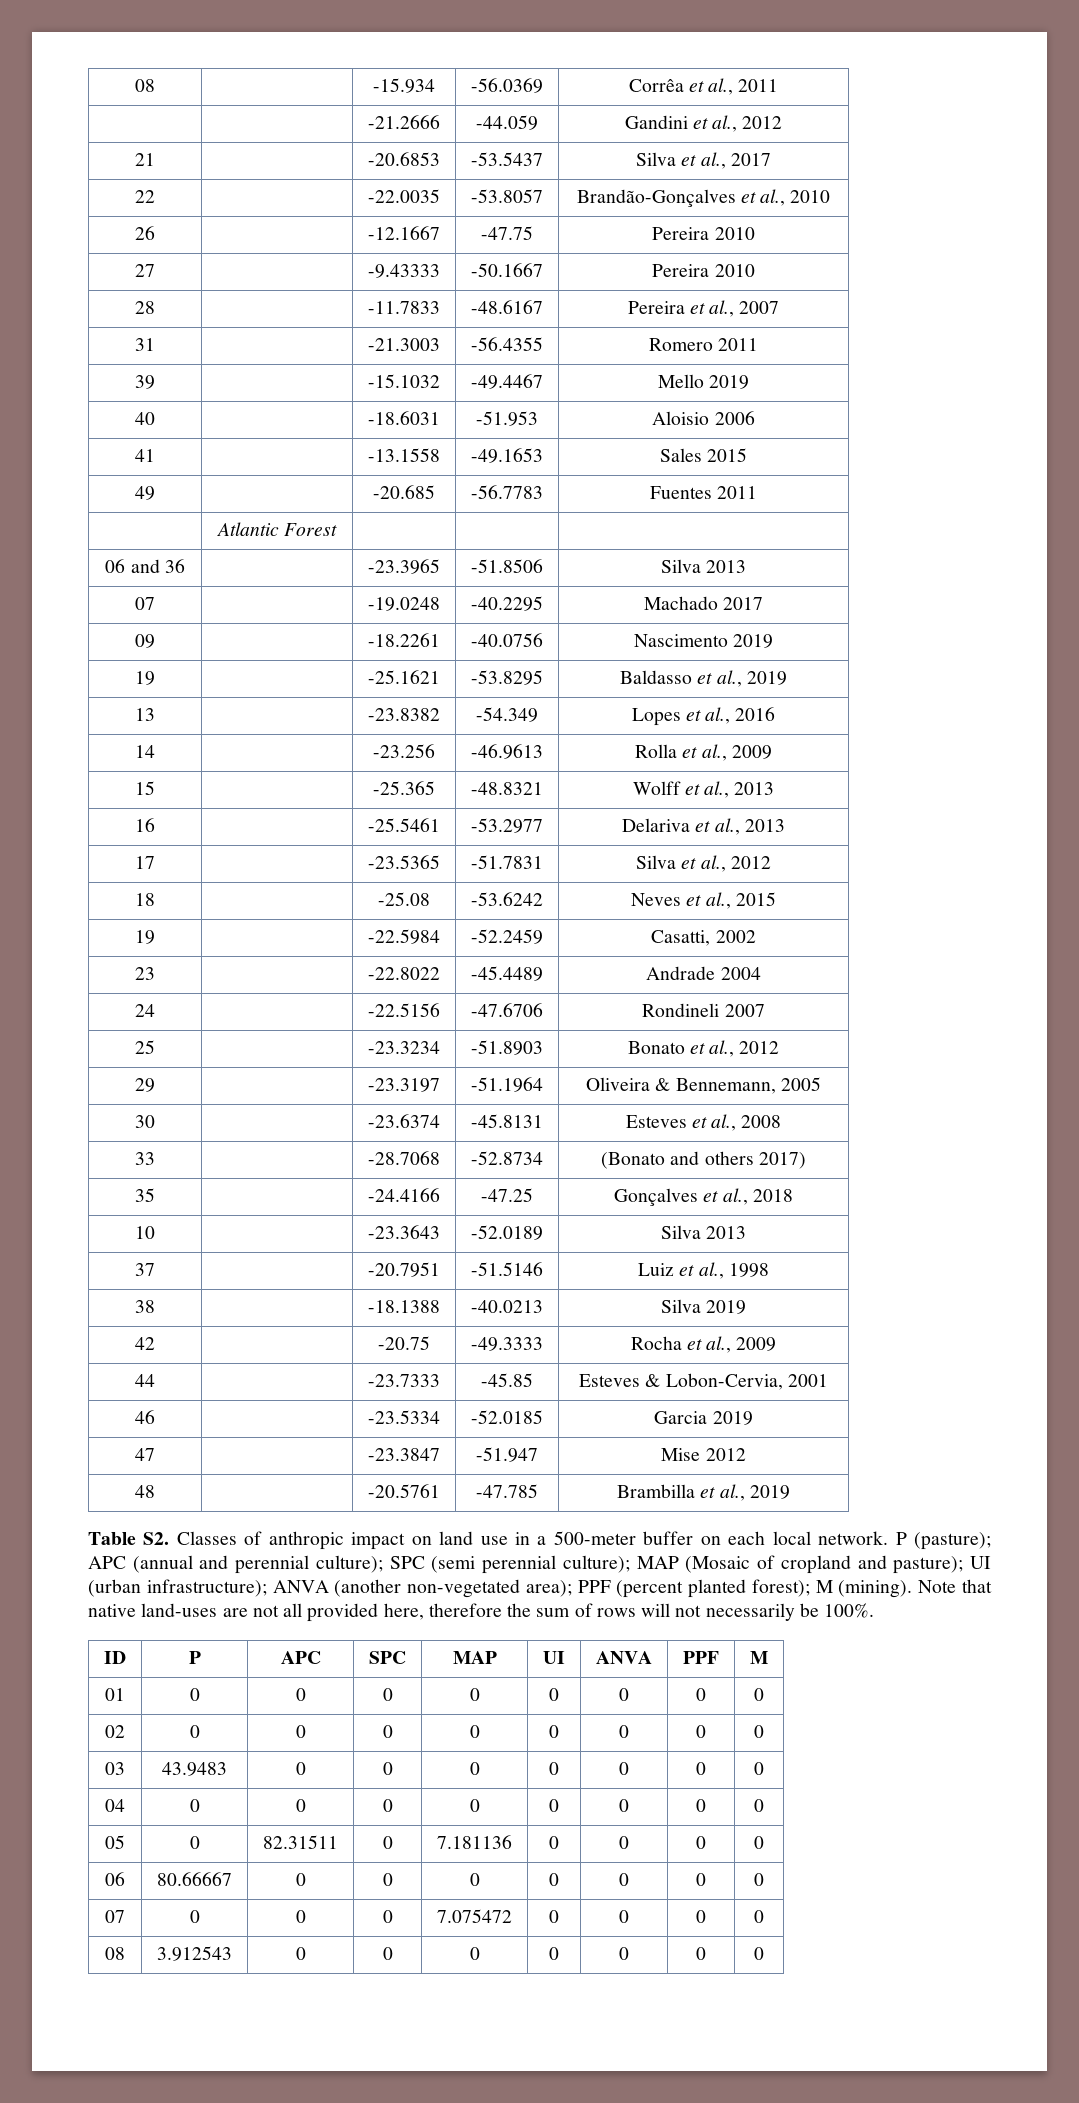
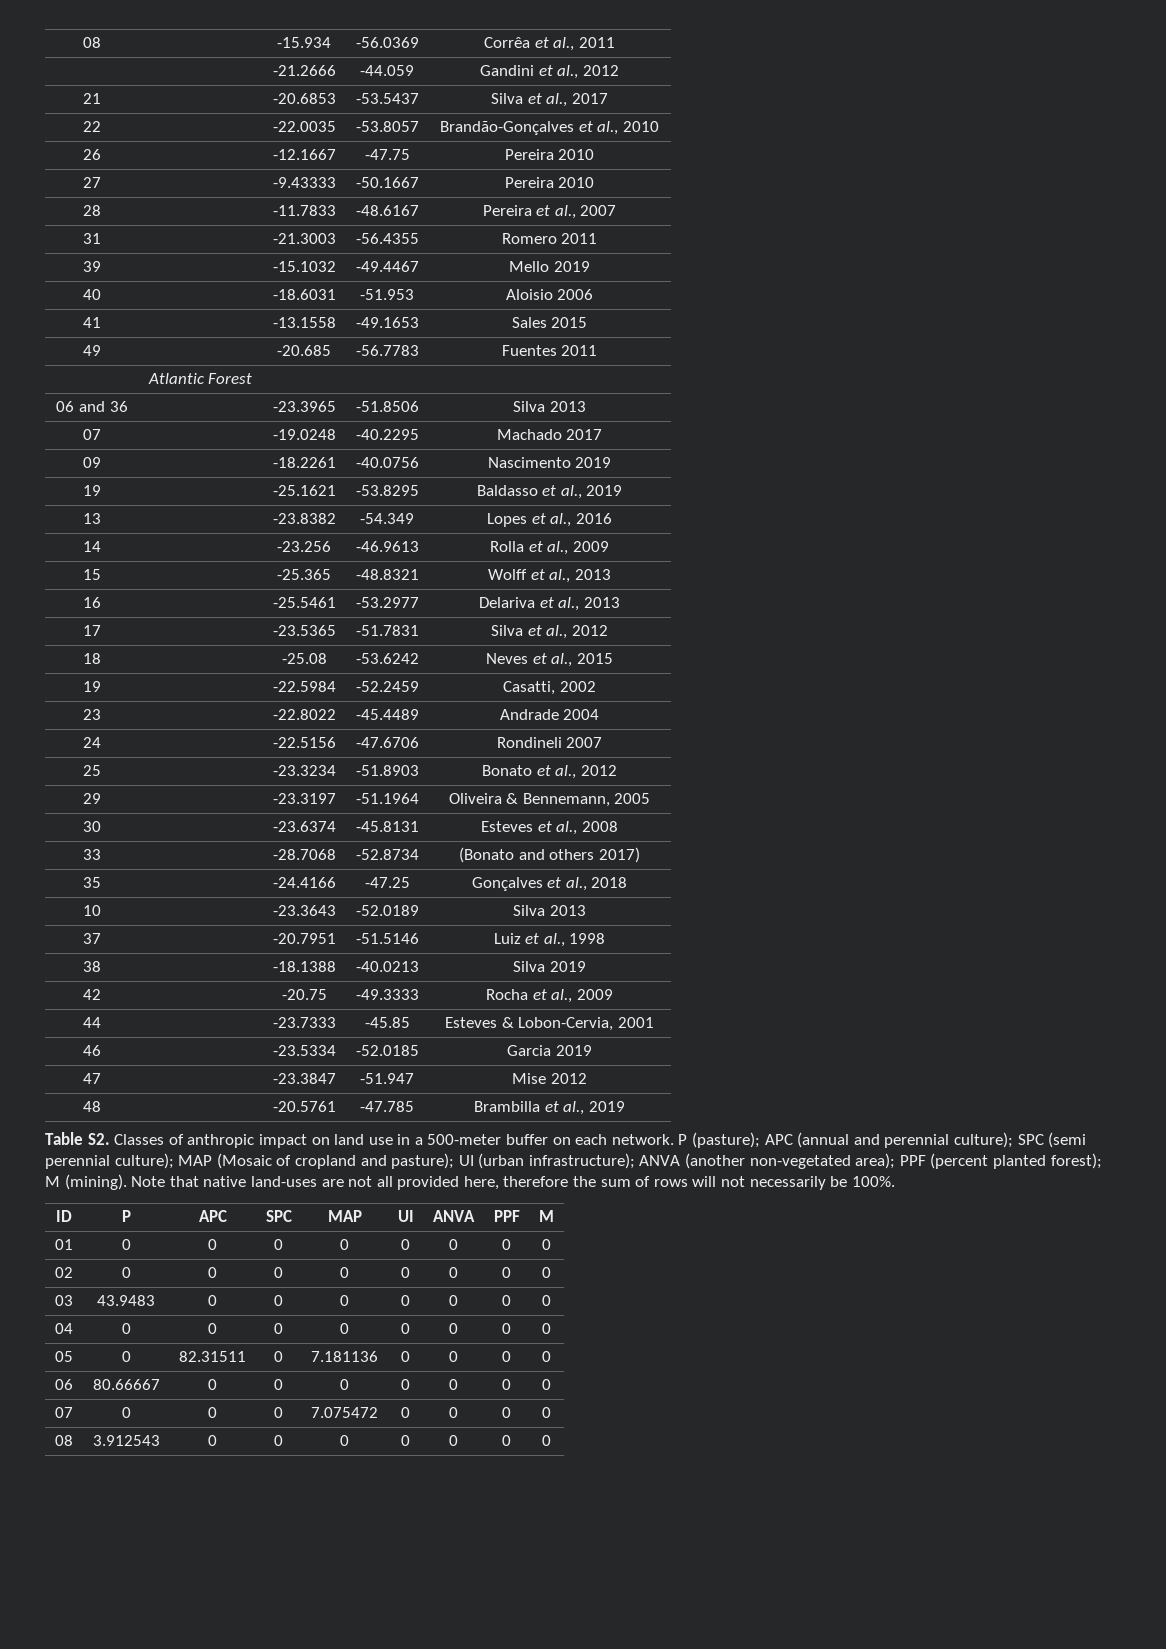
- Table S2. Classes of anthropic impact on land use in a 500-meter buffer on each local network.
+ Table S2. Classes of anthropic impact on land use in a 500-meter buffer on each network.

